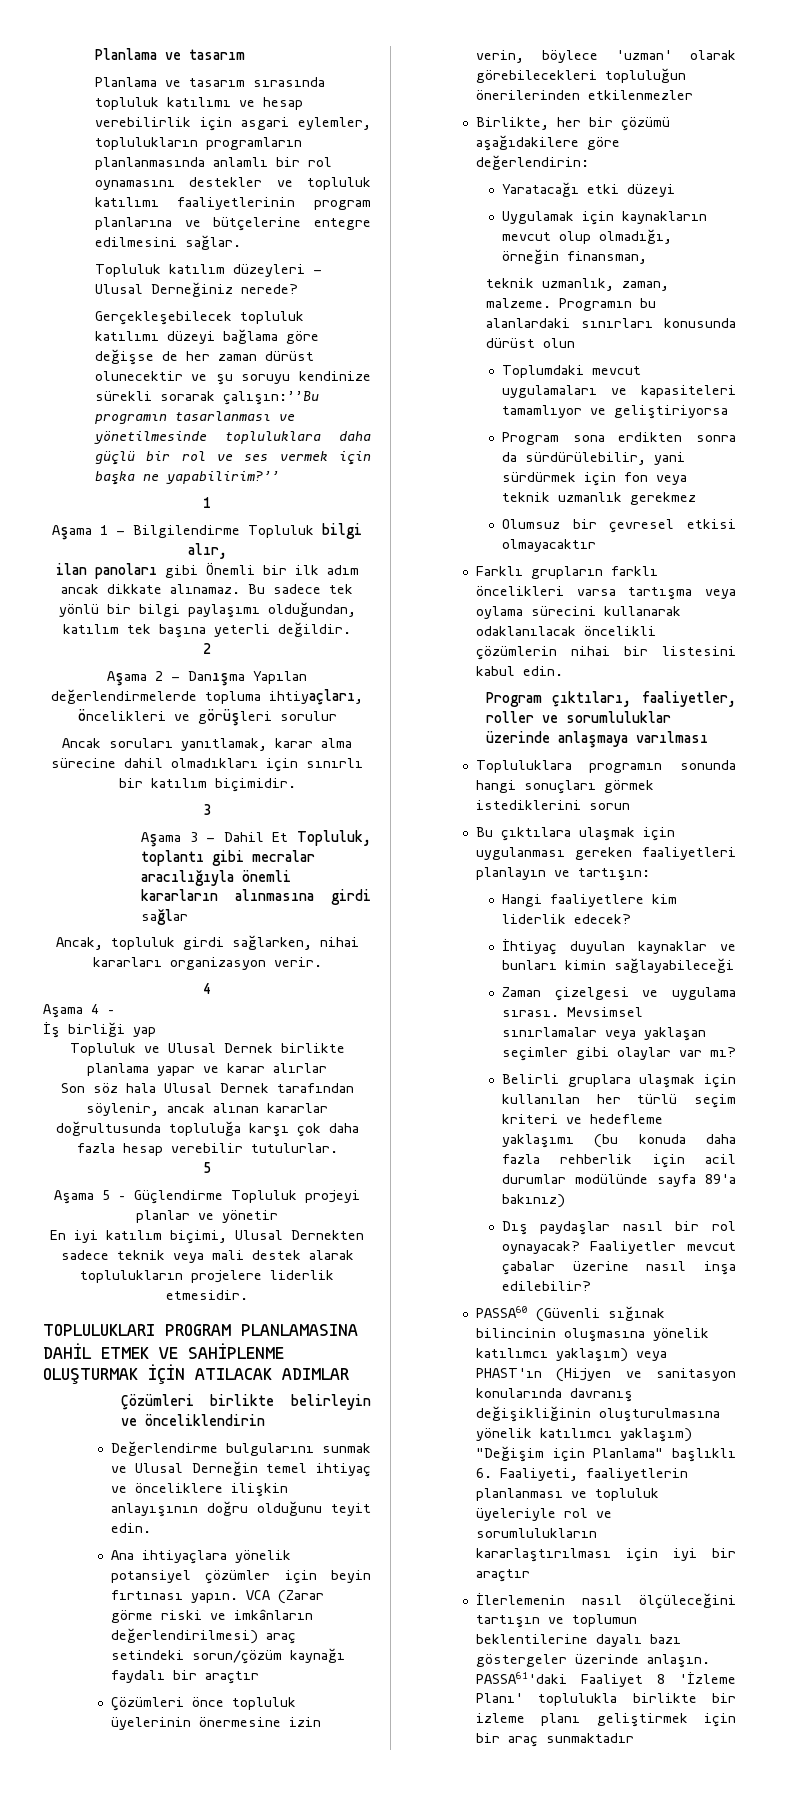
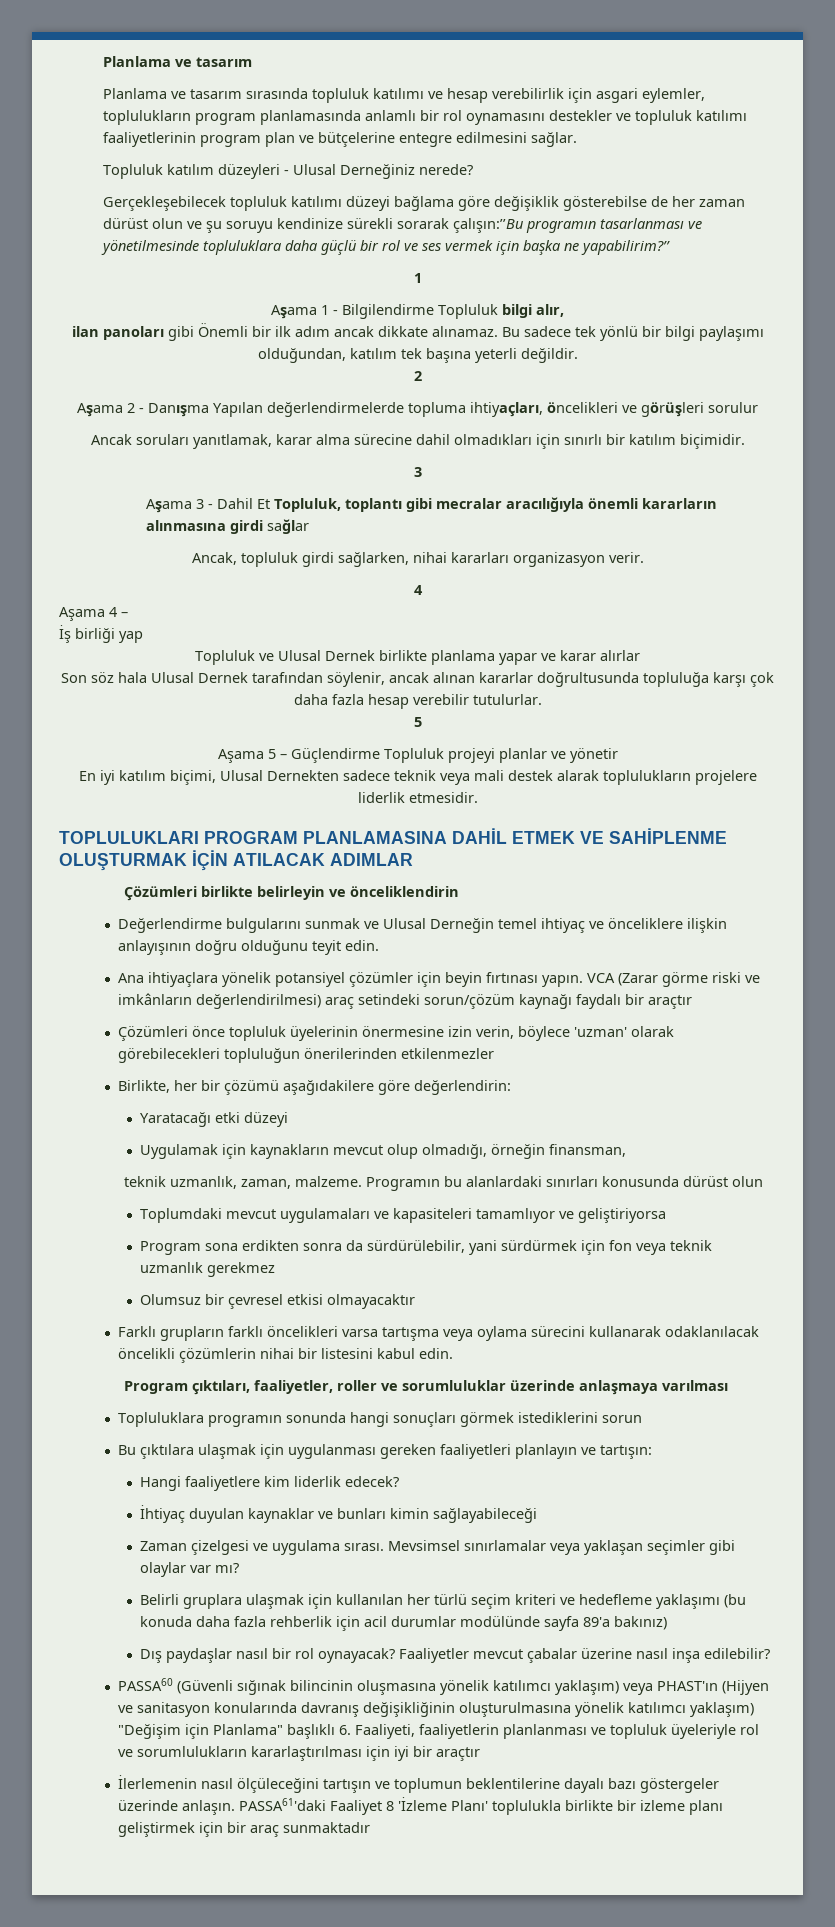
- Planlama ve tasarım sırasında topluluk katılımı ve hesap verebilirlik için asgari eylemler, toplulukların programların planlanmasında anlamlı bir rol oynamasını destekler ve topluluk katılımı faaliyetlerinin program planlarına ve bütçelerine entegre edilmesini sağlar.
+ Planlama ve tasarım sırasında topluluk katılımı ve hesap verebilirlik için asgari eylemler, toplulukların program planlamasında anlamlı bir rol oynamasını destekler ve topluluk katılımı faaliyetlerinin program plan ve bütçelerine entegre edilmesini sağlar.
- Gerçekleşebilecek topluluk katılımı düzeyi bağlama göre değişse de her zaman dürüst olunecektir ve şu soruyu kendinize sürekli sorarak çalışın:’’Bu programın tasarlanması ve yönetilmesinde topluluklara daha güçlü bir rol ve ses vermek için başka ne yapabilirim?’’
+ Gerçekleşebilecek topluluk katılımı düzeyi bağlama göre değişiklik gösterebilse de her zaman dürüst olun ve şu soruyu kendinize sürekli sorarak çalışın:’’Bu programın tasarlanması ve yönetilmesinde topluluklara daha güçlü bir rol ve ses vermek için başka ne yapabilirim?’’

